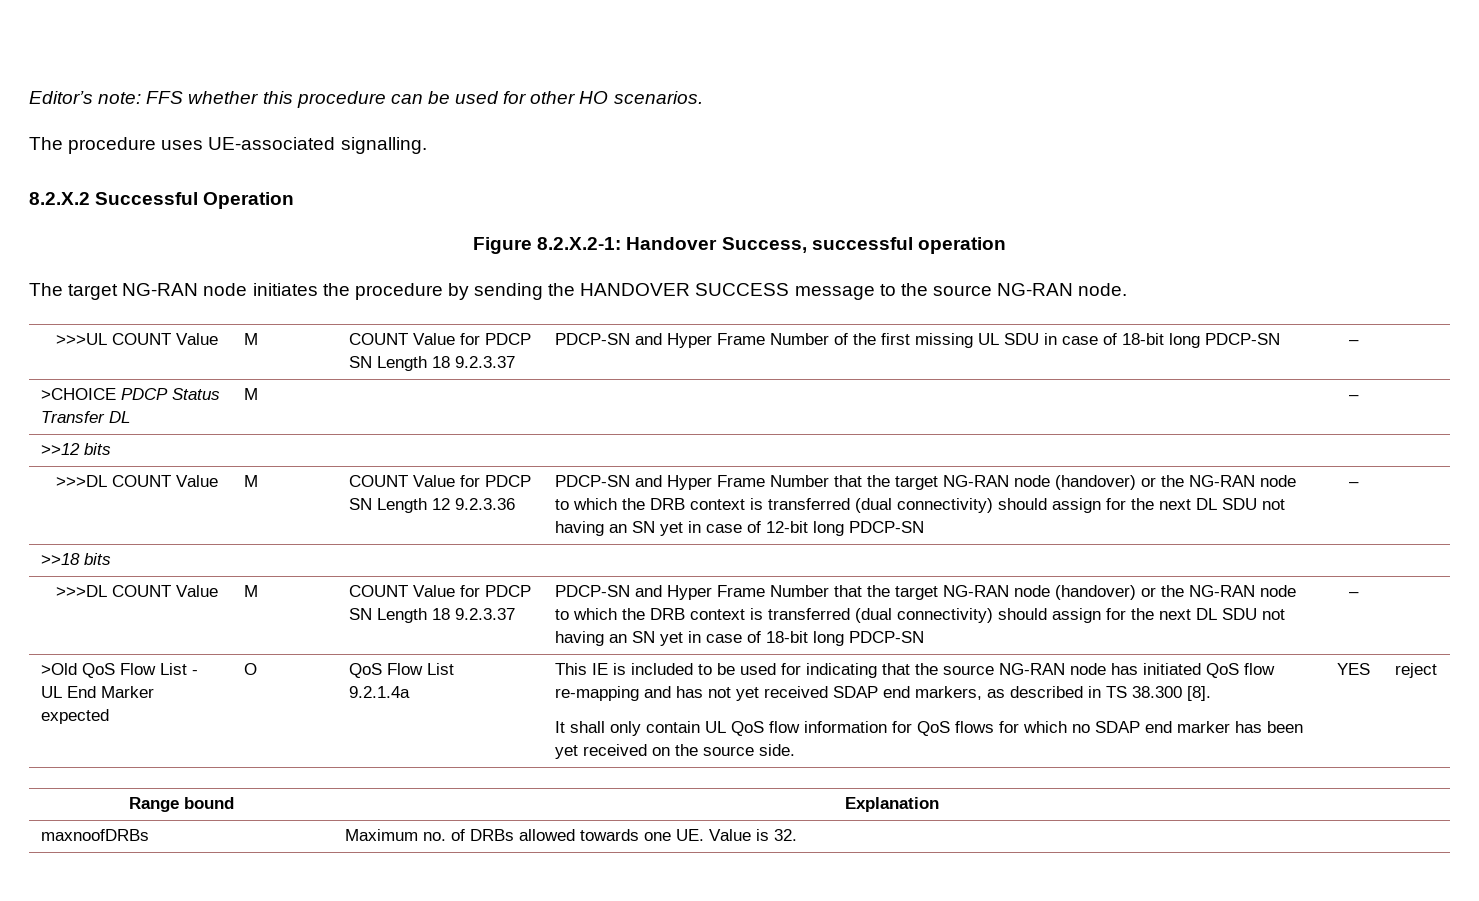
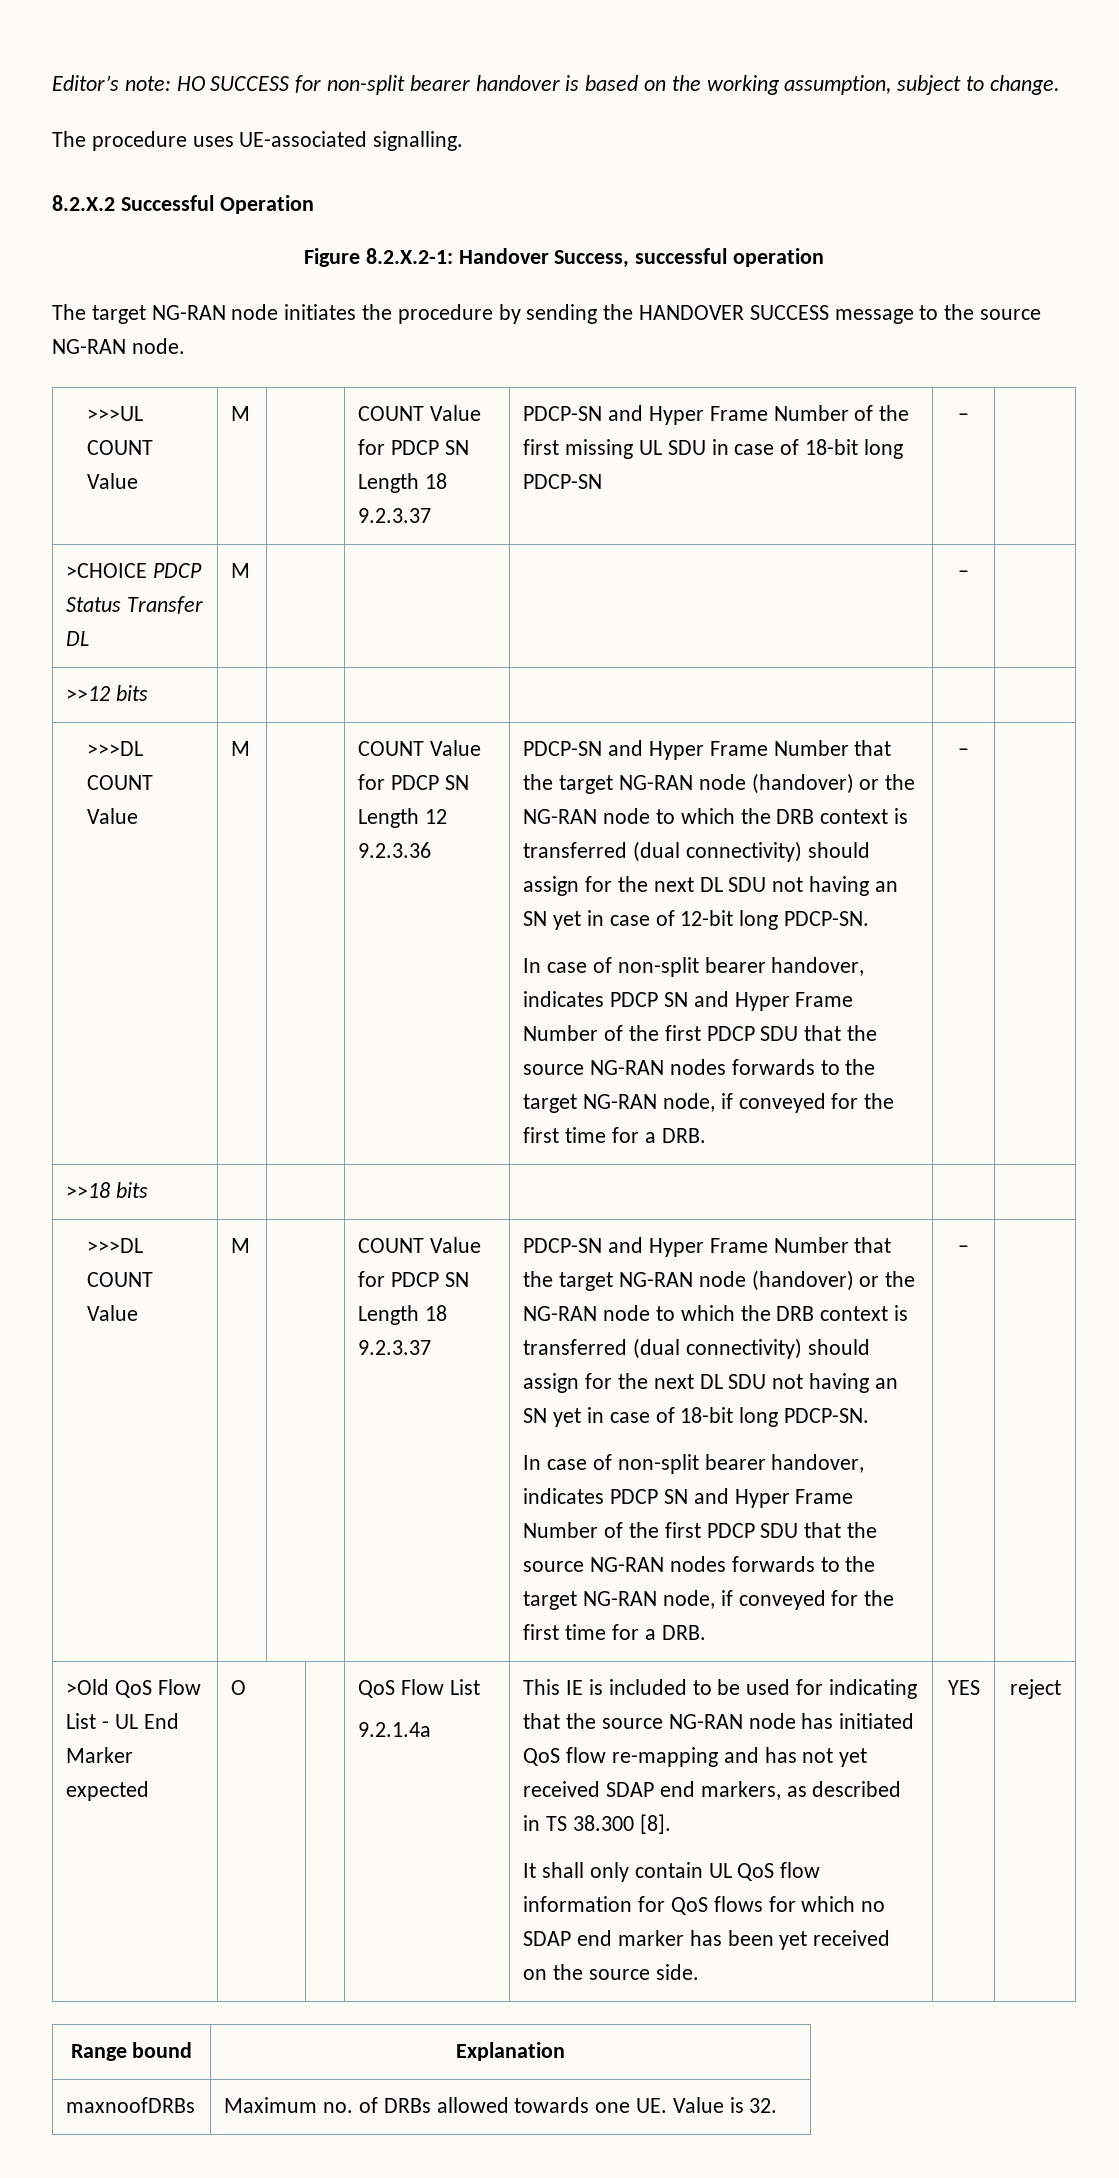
- Editor’s note: FFS whether this procedure can be used for other HO scenarios.
+ Editor’s note: HO SUCCESS for non-split bearer handover is based on the working assumption, subject to change.
- PDCP-SN and Hyper Frame Number that the target NG-RAN node (handover) or the NG-RAN node to which the DRB context is transferred (dual connectivity) should assign for the next DL SDU not having an SN yet in case of 12-bit long PDCP-SN
+ PDCP-SN and Hyper Frame Number that the target NG-RAN node (handover) or the NG-RAN node to which the DRB context is transferred (dual connectivity) should assign for the next DL SDU not having an SN yet in case of 12-bit long PDCP-SN.
+ In case of non-split bearer handover, indicates PDCP SN and Hyper Frame Number of the first PDCP SDU that the source NG-RAN nodes forwards to the target NG-RAN node, if conveyed for the first time for a DRB.
- PDCP-SN and Hyper Frame Number that the target NG-RAN node (handover) or the NG-RAN node to which the DRB context is transferred (dual connectivity) should assign for the next DL SDU not having an SN yet in case of 18-bit long PDCP-SN
+ PDCP-SN and Hyper Frame Number that the target NG-RAN node (handover) or the NG-RAN node to which the DRB context is transferred (dual connectivity) should assign for the next DL SDU not having an SN yet in case of 18-bit long PDCP-SN.
+ In case of non-split bearer handover, indicates PDCP SN and Hyper Frame Number of the first PDCP SDU that the source NG-RAN nodes forwards to the target NG-RAN node, if conveyed for the first time for a DRB.

